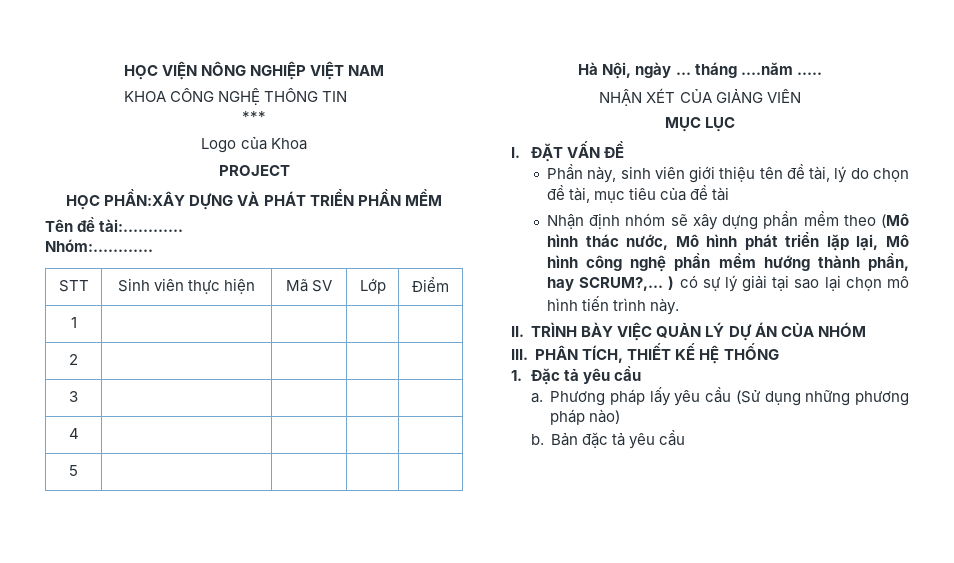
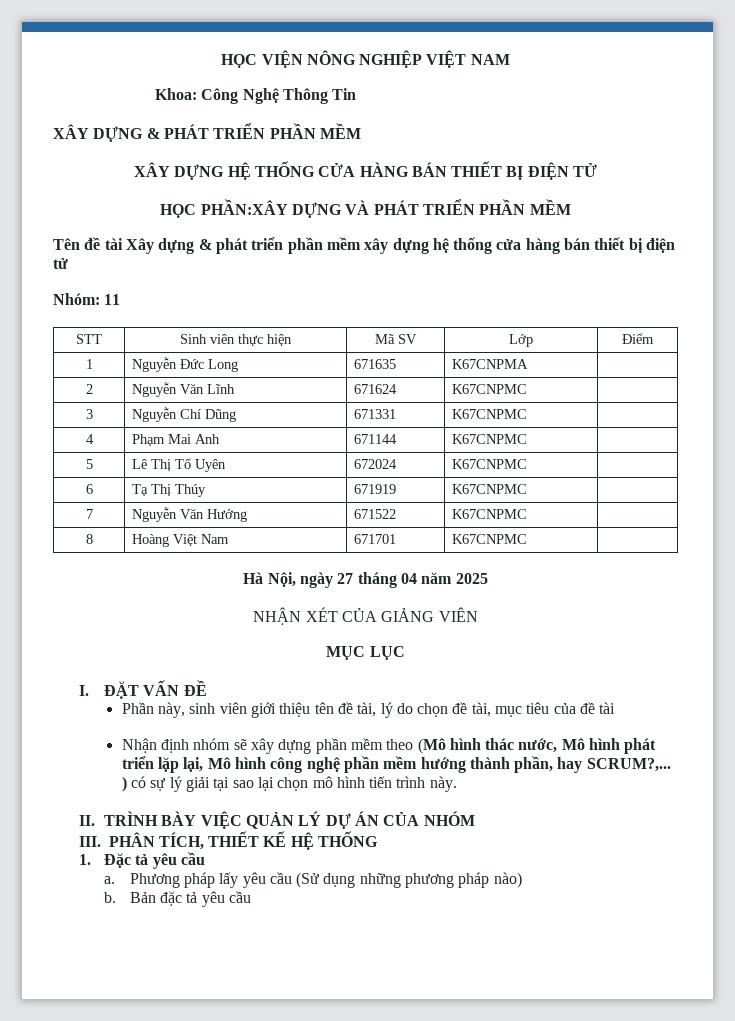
- KHOA CÔNG NGHỆ THÔNG TIN
- ***
- Logo của Khoa
- PROJECT
+ Khoa: Công Nghệ Thông Tin
+ XÂY DỰNG & PHÁT TRIỂN PHẦN MỀM
+ XÂY DỰNG HỆ THỐNG CỬA HÀNG BÁN THIẾT BỊ ĐIỆN TỬ
- Tên đề tài:…………
- Nhóm:…………
+ Tên đề tài Xây dựng & phát triển phần mềm xây dựng hệ thống cửa hàng bán thiết bị điện tử
+ Nhóm: 11
- 1 | | | |
- 2 | | | |
- 3 | | | |
- 4 | | | |
- 5 | | | |
- Hà Nội, ngày … tháng ….năm …..
+ 1 | Nguyễn Đức Long | 671635 | K67CNPMA |
+ 2 | Nguyễn Văn Lĩnh | 671624 | K67CNPMC |
+ 3 | Nguyễn Chí Dũng | 671331 | K67CNPMC |
+ 4 | Phạm Mai Anh | 671144 | K67CNPMC |
+ 5 | Lê Thị Tố Uyên | 672024 | K67CNPMC |
+ 6 | Tạ Thị Thúy | 671919 | K67CNPMC |
+ 7 | Nguyễn Văn Hưởng | 671522 | K67CNPMC |
+ 8 | Hoàng Việt Nam | 671701 | K67CNPMC |
+ Hà Nội, ngày 27 tháng 04 năm 2025

